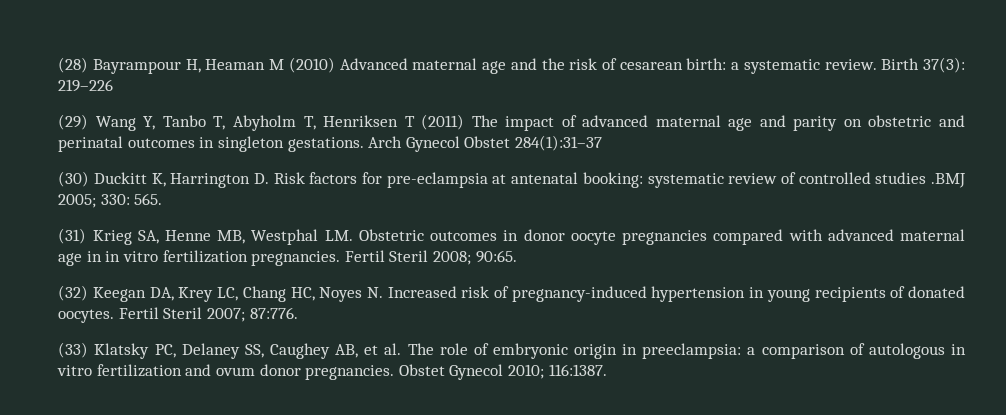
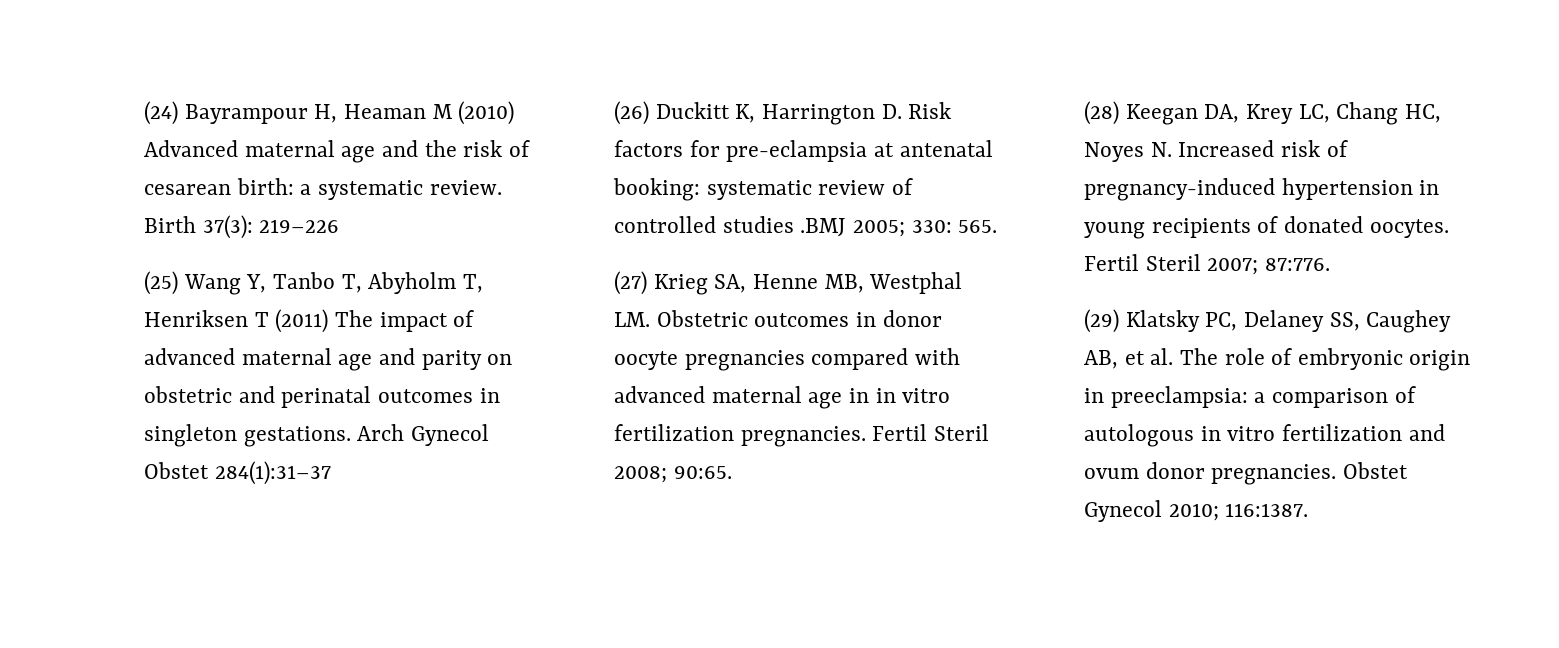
- (28) Bayrampour H, Heaman M (2010) Advanced maternal age and the risk of cesarean birth: a systematic review.
+ (24) Bayrampour H, Heaman M (2010) Advanced maternal age and the risk of cesarean birth: a systematic review.
- (29) Wang Y, Tanbo T, Abyholm T, Henriksen T (2011) The impact of advanced maternal age and parity on obstetric and perinatal outcomes in singleton gestations.
+ (25) Wang Y, Tanbo T, Abyholm T, Henriksen T (2011) The impact of advanced maternal age and parity on obstetric and perinatal outcomes in singleton gestations.
- (30) Duckitt K, Harrington D. Risk factors for pre-eclampsia at antenatal booking: systematic review of controlled studies .BMJ 2005; 330: 565.
+ (26) Duckitt K, Harrington D. Risk factors for pre-eclampsia at antenatal booking: systematic review of controlled studies .BMJ 2005; 330: 565.
- (31) Krieg SA, Henne MB, Westphal LM. Obstetric outcomes in donor oocyte pregnancies compared with advanced maternal age in in vitro fertilization pregnancies.
+ (27) Krieg SA, Henne MB, Westphal LM. Obstetric outcomes in donor oocyte pregnancies compared with advanced maternal age in in vitro fertilization pregnancies.
- (32) Keegan DA, Krey LC, Chang HC, Noyes N. Increased risk of pregnancy-induced hypertension in young recipients of donated oocytes.
+ (28) Keegan DA, Krey LC, Chang HC, Noyes N. Increased risk of pregnancy-induced hypertension in young recipients of donated oocytes.
- (33) Klatsky PC, Delaney SS, Caughey AB, et al. The role of embryonic origin in preeclampsia: a comparison of autologous in vitro fertilization and ovum donor pregnancies.
+ (29) Klatsky PC, Delaney SS, Caughey AB, et al. The role of embryonic origin in preeclampsia: a comparison of autologous in vitro fertilization and ovum donor pregnancies.

